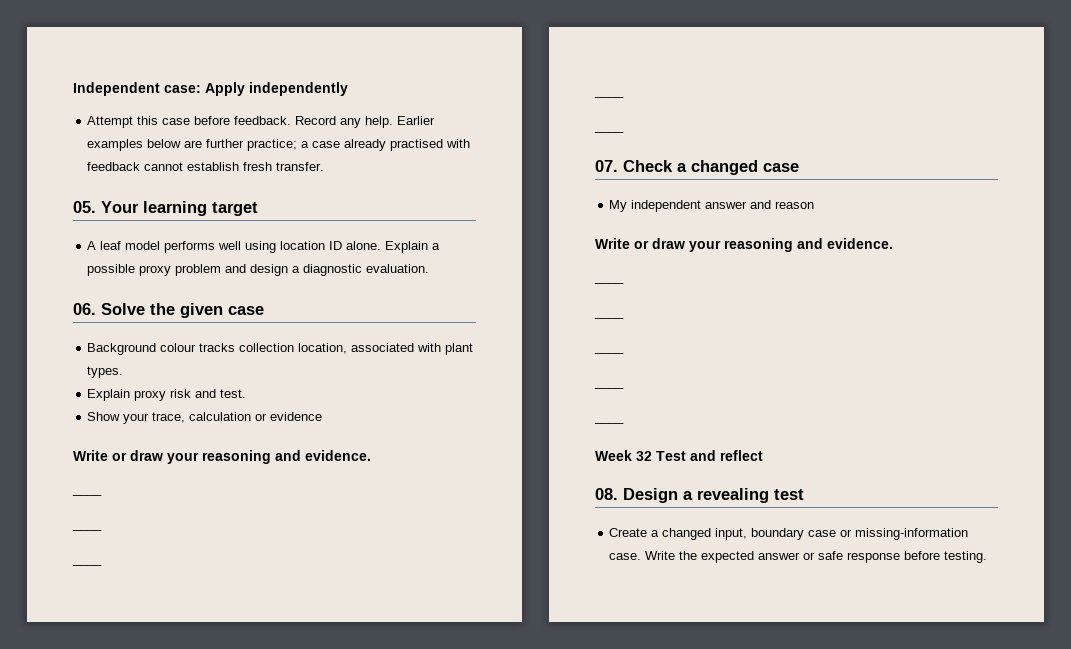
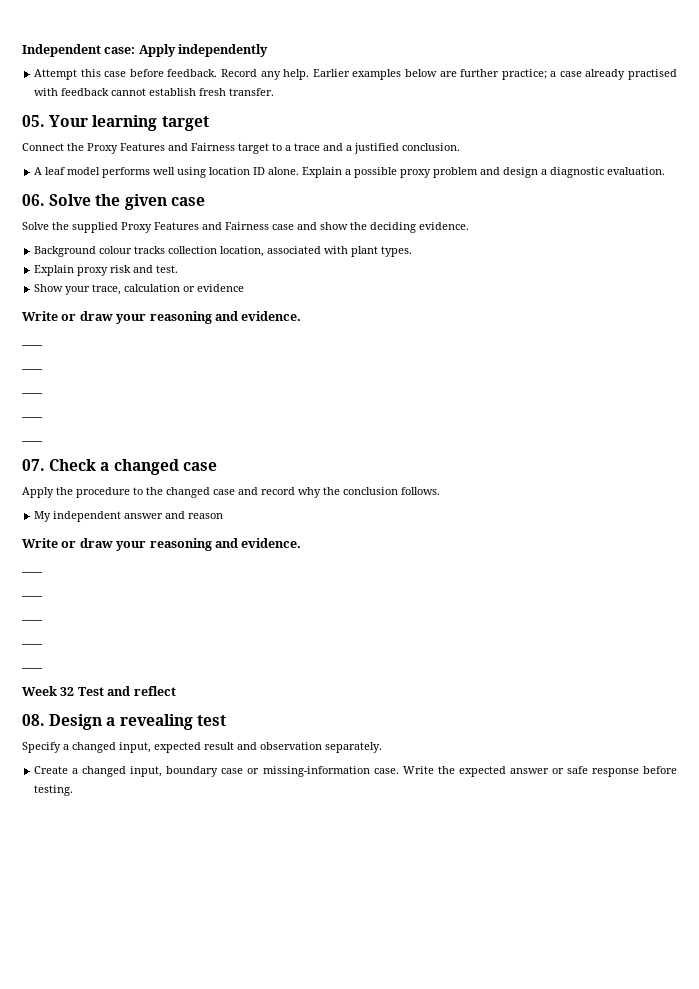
+ Connect the Proxy Features and Fairness target to a trace and a justified conclusion.
+ Solve the supplied Proxy Features and Fairness case and show the deciding evidence.
+ Apply the procedure to the changed case and record why the conclusion follows.
+ Specify a changed input, expected result and observation separately.

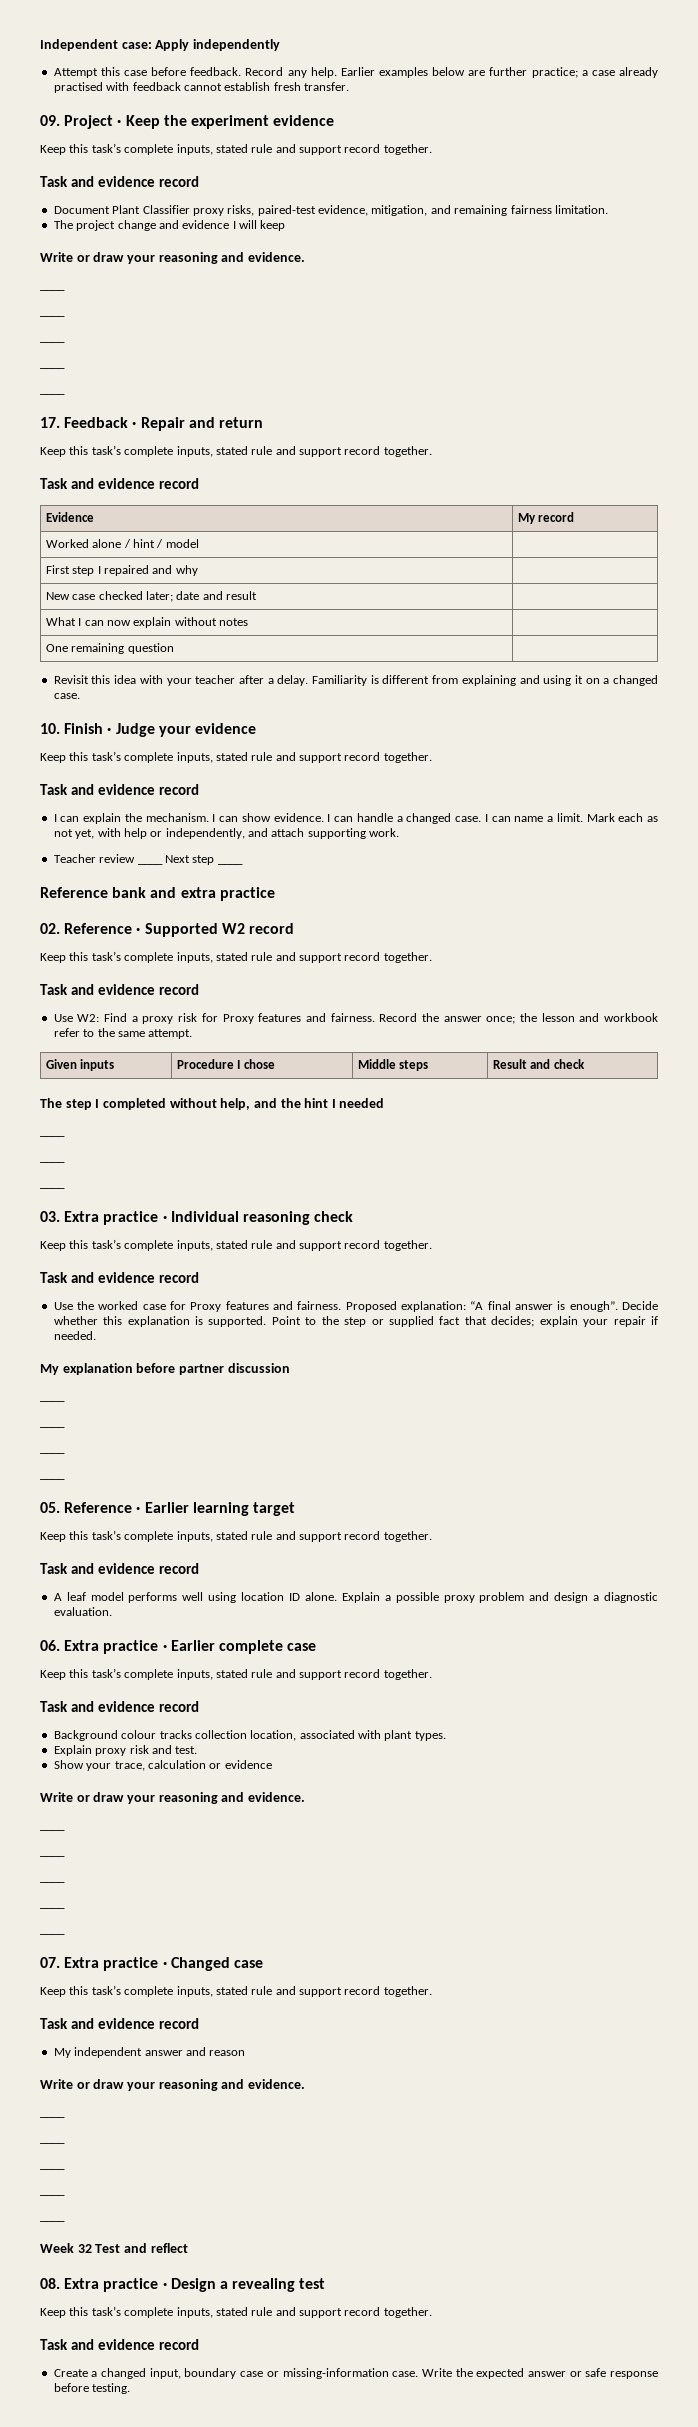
- 05. Your learning target
- Connect the Proxy Features and Fairness target to a trace and a justified conclusion.
+ 09. Project · Keep the experiment evidence
+ Keep this task’s complete inputs, stated rule and support record together.
+ Task and evidence record
+ Document Plant Classifier proxy risks, paired-test evidence, mitigation, and remaining fairness limitation.
+ The project change and evidence I will keep
+ Write or draw your reasoning and evidence.
+ ____
+ ____
+ ____
+ ____
+ ____
+ 17. Feedback · Repair and return
+ Keep this task’s complete inputs, stated rule and support record together.
+ Task and evidence record
+ Evidence | My record
+ Worked alone / hint / model |
+ First step I repaired and why |
+ New case checked later; date and result |
+ What I can now explain without notes |
+ One remaining question |
+ Revisit this idea with your teacher after a delay. Familiarity is different from explaining and using it on a changed case.
+ 10. Finish · Judge your evidence
+ Keep this task’s complete inputs, stated rule and support record together.
+ Task and evidence record
+ I can explain the mechanism. I can show evidence. I can handle a changed case. I can name a limit. Mark each as not yet, with help or independently, and attach supporting work.
+ Teacher review ____ Next step ____
+ Reference bank and extra practice
+ 02. Reference · Supported W2 record
+ Keep this task’s complete inputs, stated rule and support record together.
+ Task and evidence record
+ Use W2: Find a proxy risk for Proxy features and fairness. Record the answer once; the lesson and workbook refer to the same attempt.
+ Given inputs | Procedure I chose | Middle steps | Result and check
+ The step I completed without help, and the hint I needed
+ ____
+ ____
+ ____
+ 03. Extra practice · Individual reasoning check
+ Keep this task’s complete inputs, stated rule and support record together.
+ Task and evidence record
+ Use the worked case for Proxy features and fairness. Proposed explanation: “A final answer is enough”. Decide whether this explanation is supported. Point to the step or supplied fact that decides; explain your repair if needed.
+ My explanation before partner discussion
+ ____
+ ____
+ ____
+ ____
+ 05. Reference · Earlier learning target
+ Keep this task’s complete inputs, stated rule and support record together.
+ Task and evidence record
- 06. Solve the given case
- Solve the supplied Proxy Features and Fairness case and show the deciding evidence.
+ 06. Extra practice · Earlier complete case
+ Keep this task’s complete inputs, stated rule and support record together.
+ Task and evidence record
- 07. Check a changed case
- Apply the procedure to the changed case and record why the conclusion follows.
+ 07. Extra practice · Changed case
+ Keep this task’s complete inputs, stated rule and support record together.
+ Task and evidence record
- 08. Design a revealing test
- Specify a changed input, expected result and observation separately.
+ 08. Extra practice · Design a revealing test
+ Keep this task’s complete inputs, stated rule and support record together.
+ Task and evidence record

